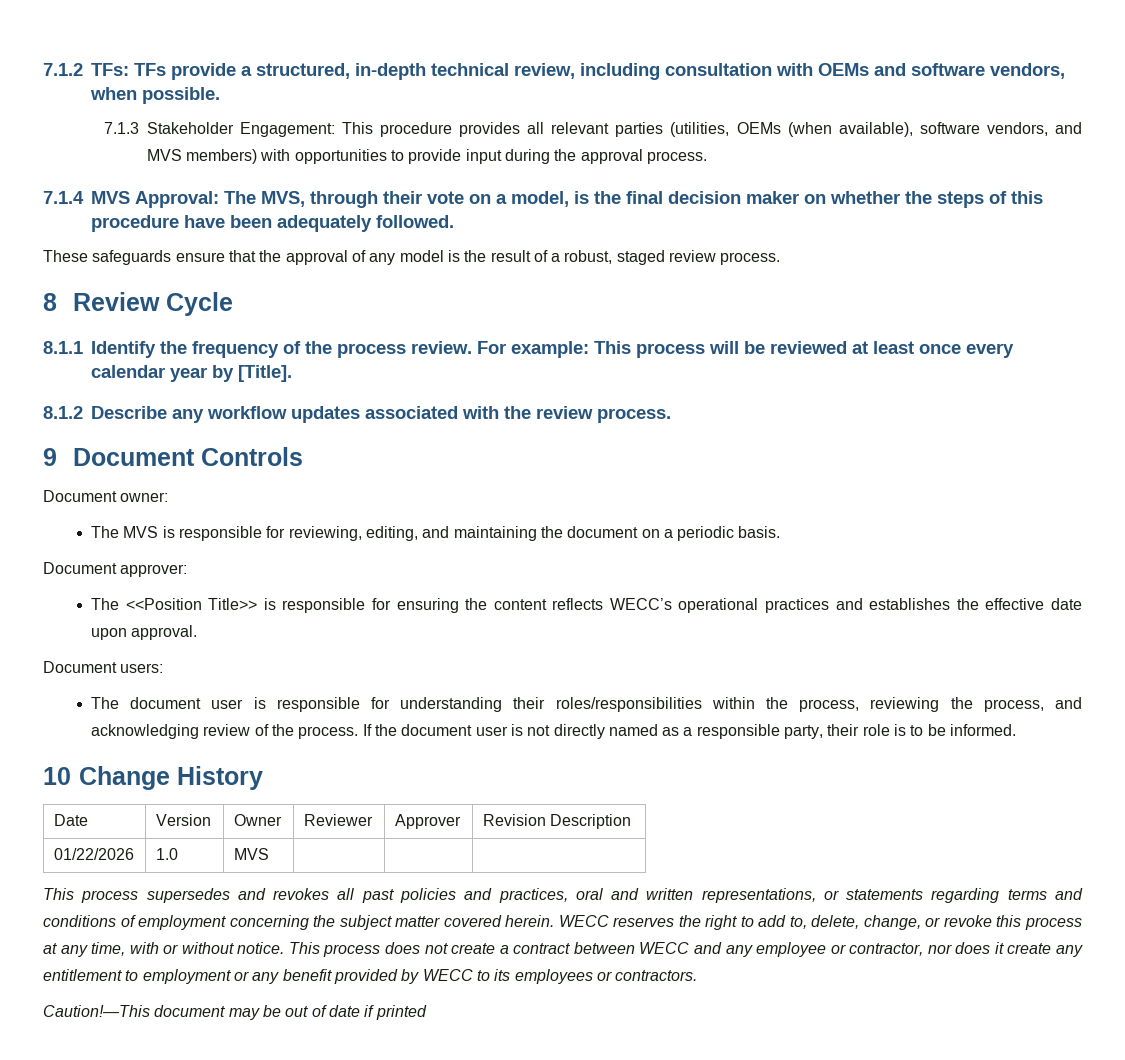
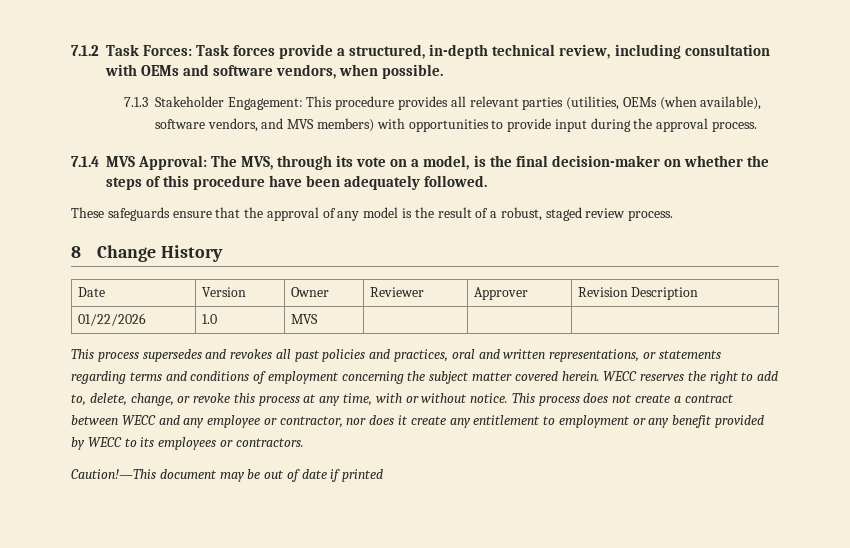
- 7.1.2 TFs: TFs provide a structured, in-depth technical review, including consultation with OEMs and software vendors, when possible.
+ 7.1.2 Task Forces: Task forces provide a structured, in-depth technical review, including consultation with OEMs and software vendors, when possible.
- 7.1.4 MVS Approval: The MVS, through their vote on a model, is the final decision maker on whether the steps of this procedure have been adequately followed.
+ 7.1.4 MVS Approval: The MVS, through its vote on a model, is the final decision-maker on whether the steps of this procedure have been adequately followed.
- 8 Review Cycle
- 8.1.1 Identify the frequency of the process review. For example: This process will be reviewed at least once every calendar year by [Title].
- 8.1.2 Describe any workflow updates associated with the review process.
- 9 Document Controls
- Document owner:
- The MVS is responsible for reviewing, editing, and maintaining the document on a periodic basis.
- Document approver:
- The <<Position Title>> is responsible for ensuring the content reflects WECC’s operational practices and establishes the effective date upon approval.
- Document users:
- The document user is responsible for understanding their roles/responsibilities within the process, reviewing the process, and acknowledging review of the process. If the document user is not directly named as a responsible party, their role is to be informed.
- 10 Change History
+ 8 Change History

